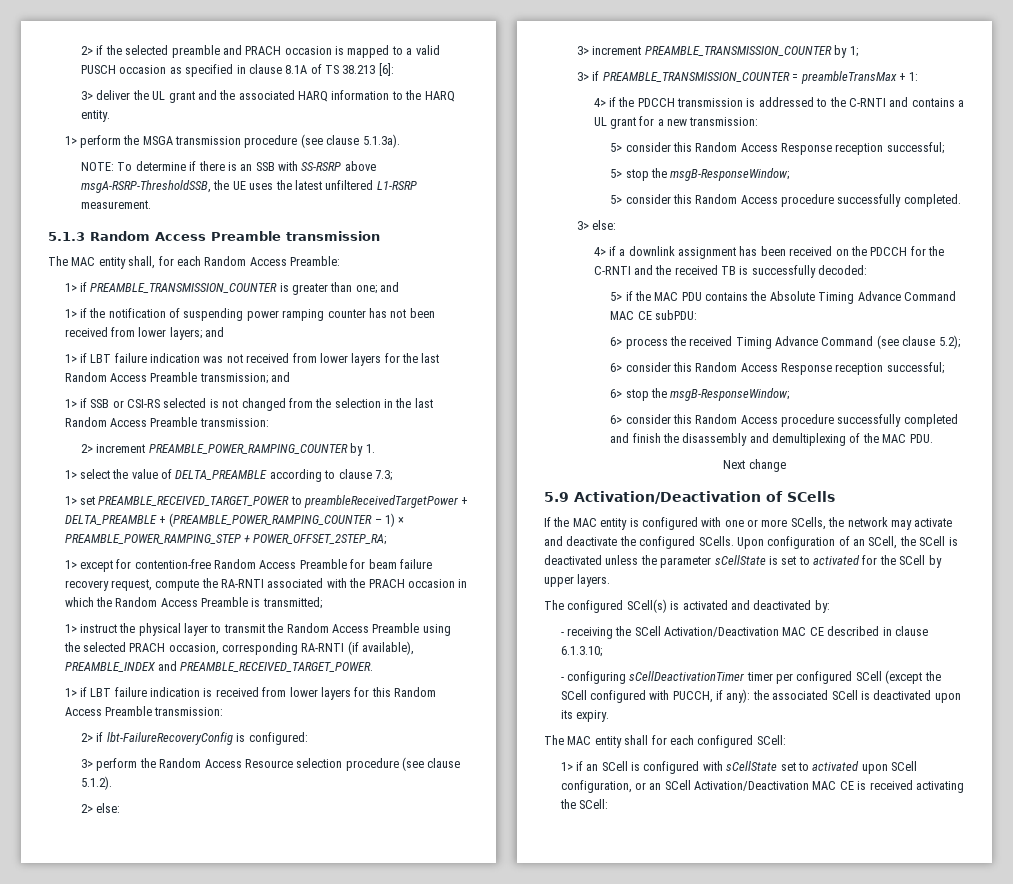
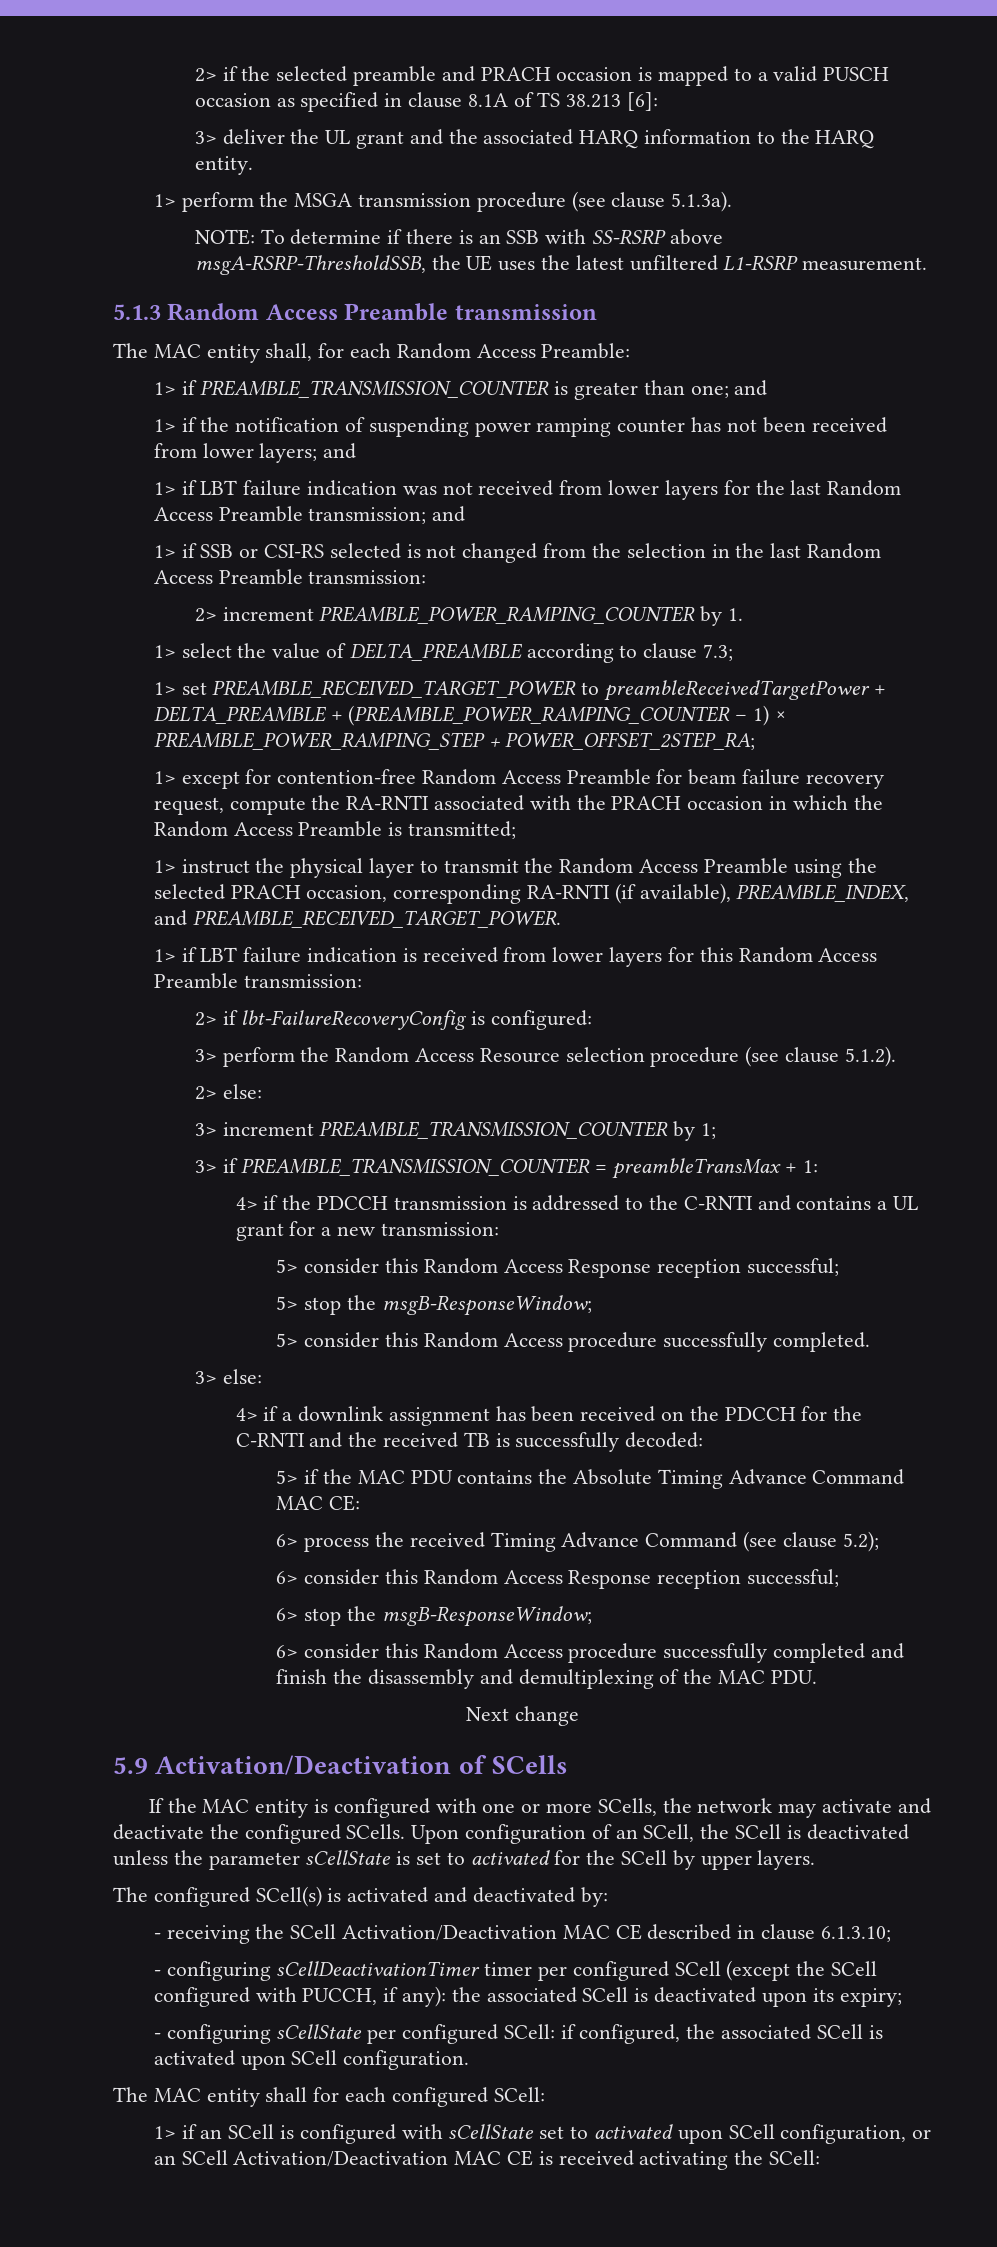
- 1> instruct the physical layer to transmit the Random Access Preamble using the selected PRACH occasion, corresponding RA-RNTI (if available), PREAMBLE_INDEX and PREAMBLE_RECEIVED_TARGET_POWER.
+ 1> instruct the physical layer to transmit the Random Access Preamble using the selected PRACH occasion, corresponding RA-RNTI (if available), PREAMBLE_INDEX, and PREAMBLE_RECEIVED_TARGET_POWER.
- 5> if the MAC PDU contains the Absolute Timing Advance Command MAC CE subPDU:
+ 5> if the MAC PDU contains the Absolute Timing Advance Command MAC CE:
- - configuring sCellDeactivationTimer timer per configured SCell (except the SCell configured with PUCCH, if any): the associated SCell is deactivated upon its expiry.
+ - configuring sCellDeactivationTimer timer per configured SCell (except the SCell configured with PUCCH, if any): the associated SCell is deactivated upon its expiry;
+ - configuring sCellState per configured SCell: if configured, the associated SCell is activated upon SCell configuration.

